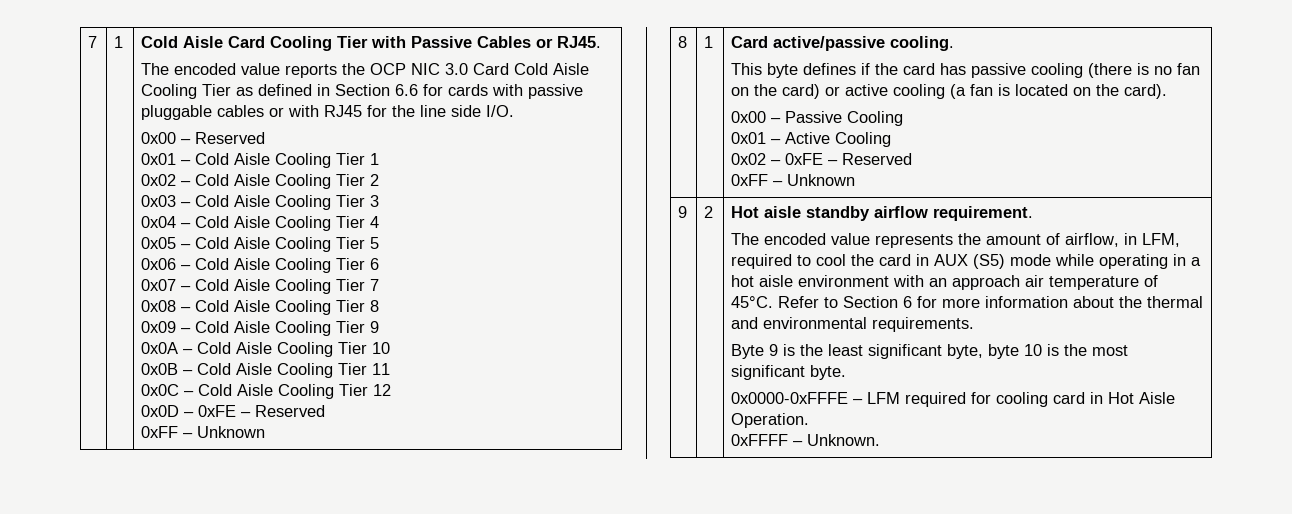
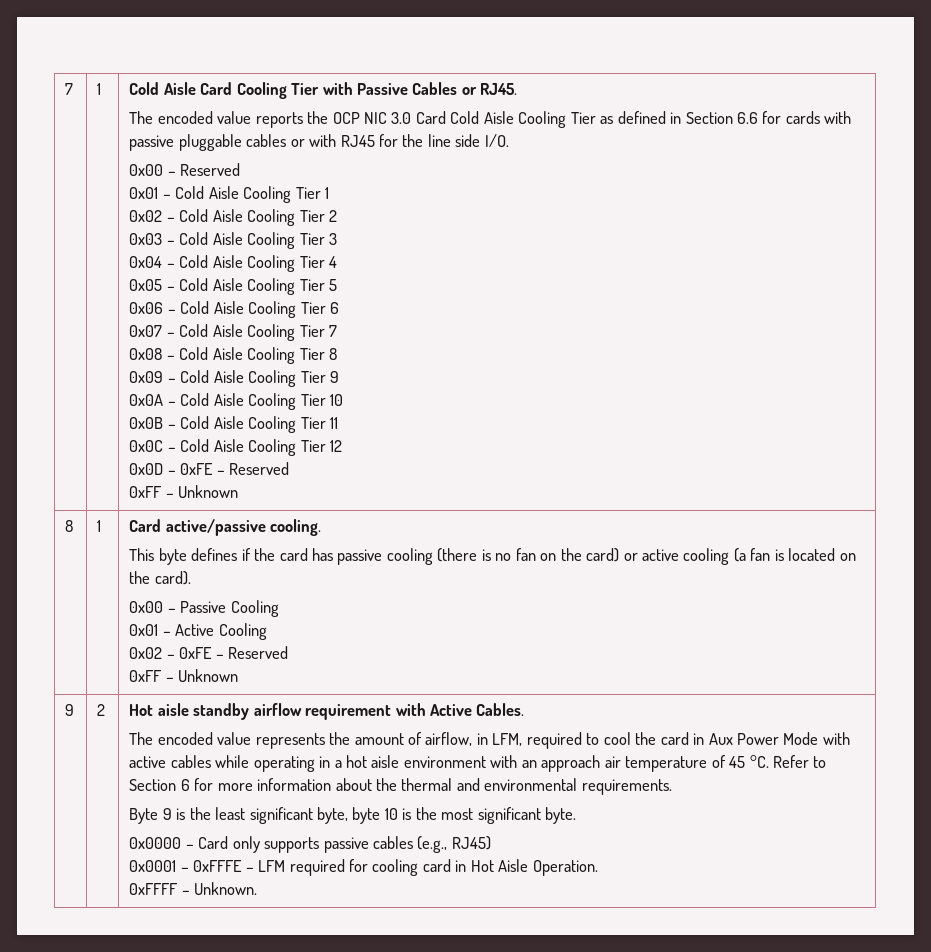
- Hot aisle standby airflow requirement.
+ Hot aisle standby airflow requirement with Active Cables.
- The encoded value represents the amount of airflow, in LFM, required to cool the card in AUX (S5) mode while operating in a hot aisle environment with an approach air temperature of 45°C.
+ The encoded value represents the amount of airflow, in LFM, required to cool the card in Aux Power Mode with active cables while operating in a hot aisle environment with an approach air temperature of 45 °C.
- 0x0000-0xFFFE – LFM required for cooling card in Hot Aisle Operation.
+ 0x0000 – Card only supports passive cables (e.g., RJ45)
+ 0x0001 – 0xFFFE – LFM required for cooling card in Hot Aisle Operation.

